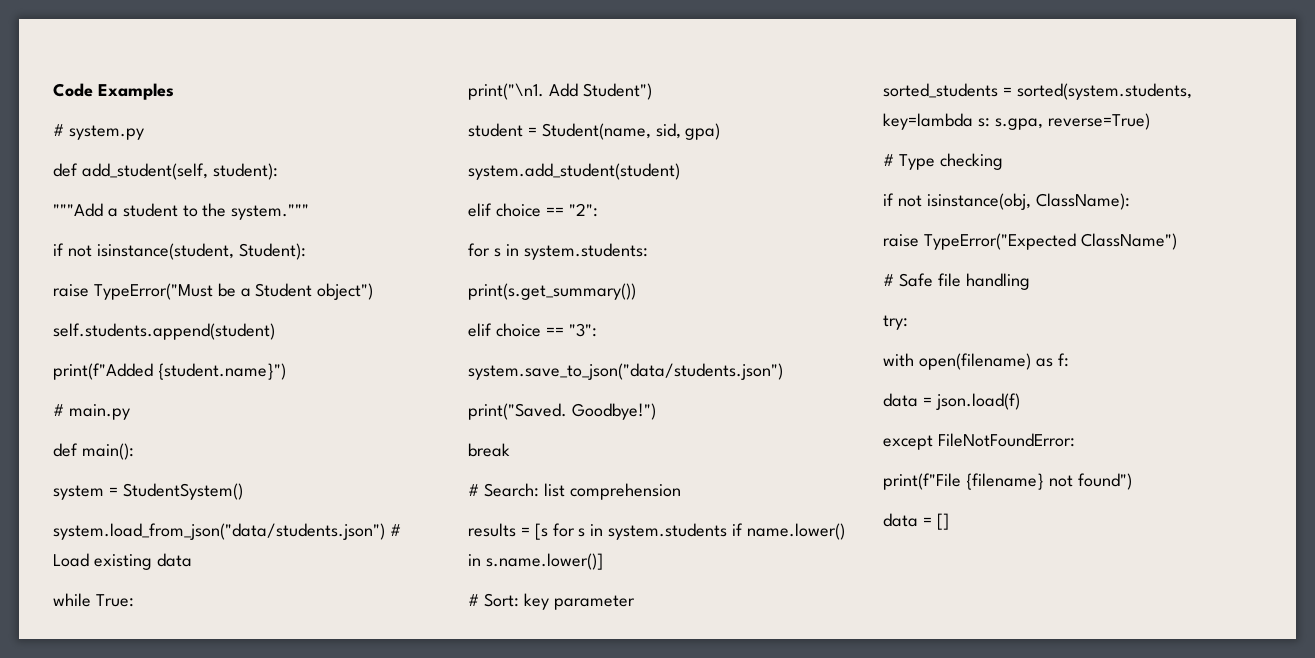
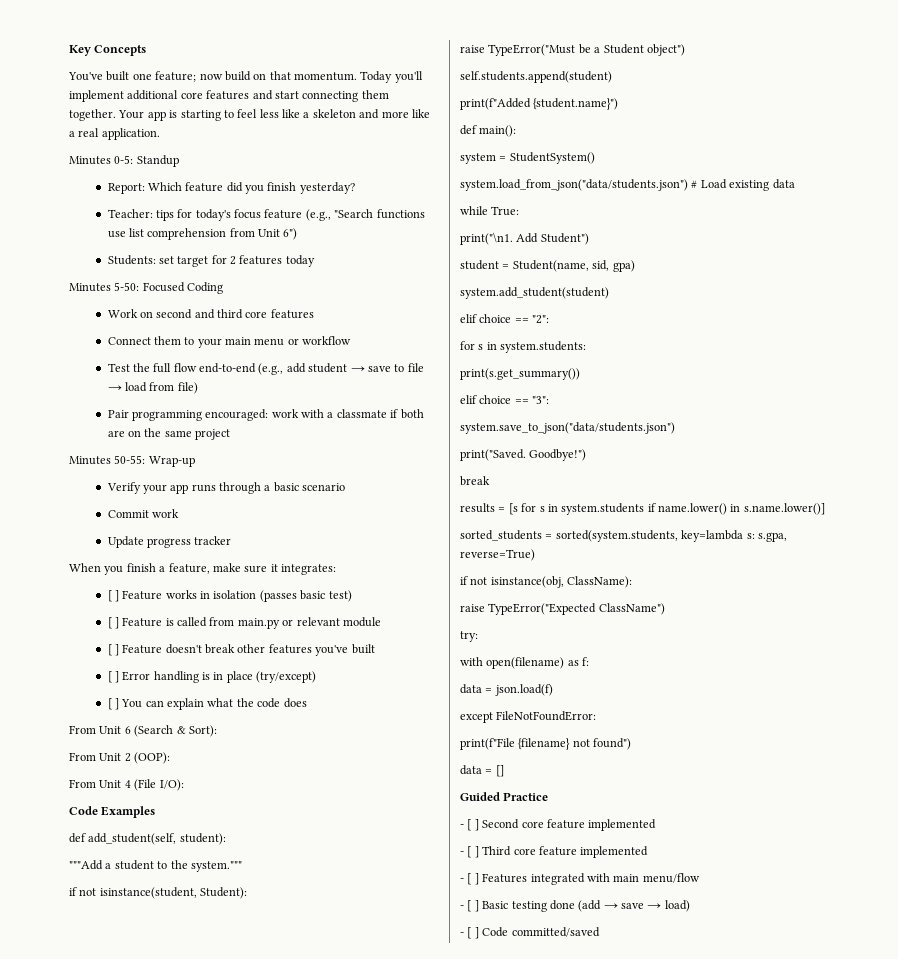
+ Key Concepts
+ You've built one feature; now build on that momentum. Today you'll implement additional core features and start connecting them together. Your app is starting to feel less like a skeleton and more like a real application.
+ Minutes 0-5: Standup
+ Report: Which feature did you finish yesterday?
+ Teacher: tips for today's focus feature (e.g., "Search functions use list comprehension from Unit 6")
+ Students: set target for 2 features today
+ Minutes 5-50: Focused Coding
+ Work on second and third core features
+ Connect them to your main menu or workflow
+ Test the full flow end-to-end (e.g., add student → save to file → load from file)
+ Pair programming encouraged: work with a classmate if both are on the same project
+ Minutes 50-55: Wrap-up
+ Verify your app runs through a basic scenario
+ Commit work
+ Update progress tracker
+ When you finish a feature, make sure it integrates:
+ [ ] Feature works in isolation (passes basic test)
+ [ ] Feature is called from main.py or relevant module
+ [ ] Feature doesn't break other features you've built
+ [ ] Error handling is in place (try/except)
+ [ ] You can explain what the code does
+ From Unit 6 (Search & Sort):
+ From Unit 2 (OOP):
+ From Unit 4 (File I/O):
- # system.py
- # main.py
- # Search: list comprehension
- # Sort: key parameter
- # Type checking
- # Safe file handling
+ Guided Practice
+ - [ ] Second core feature implemented
+ - [ ] Third core feature implemented
+ - [ ] Features integrated with main menu/flow
+ - [ ] Basic testing done (add → save → load)
+ - [ ] Code committed/saved

